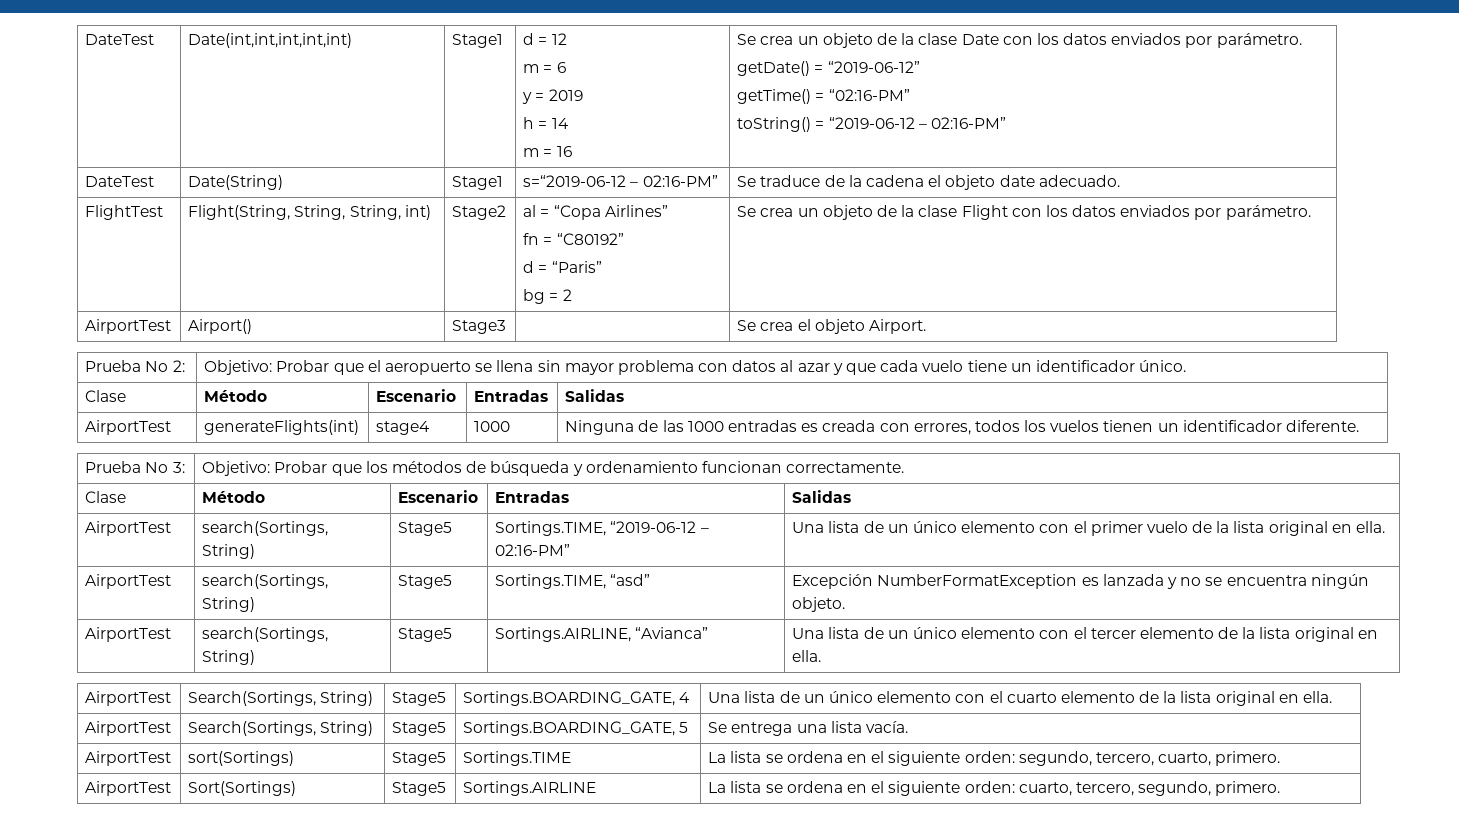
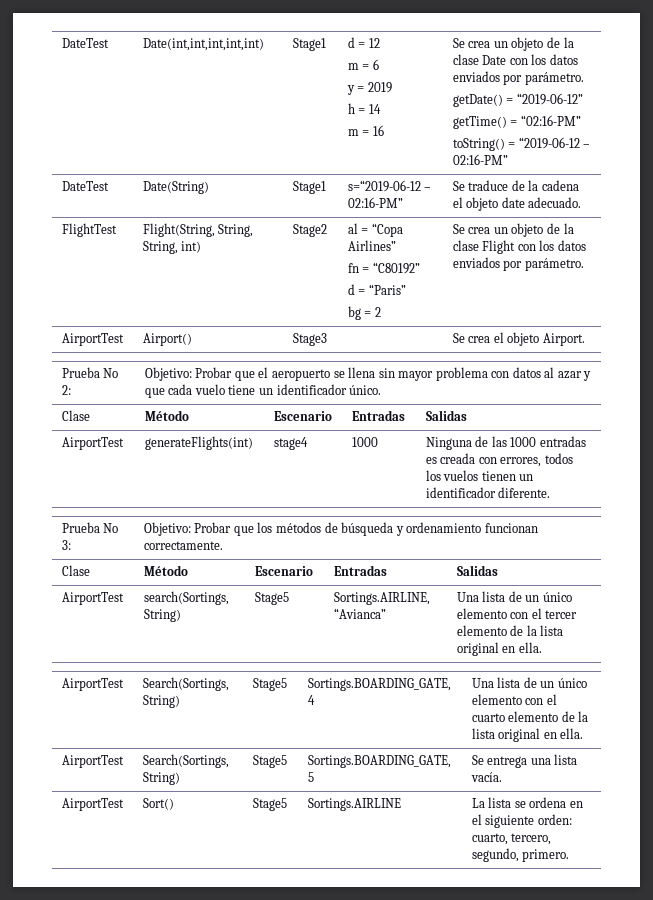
- AirportTest | search(Sortings, String) | Stage5 | Sortings.TIME, “2019-06-12 – 02:16-PM” | Una lista de un único elemento con el primer vuelo de la lista original en ella.
- AirportTest | search(Sortings, String) | Stage5 | Sortings.TIME, “asd” | Excepción NumberFormatException es lanzada y no se encuentra ningún objeto.
- AirportTest | sort(Sortings) | Stage5 | Sortings.TIME | La lista se ordena en el siguiente orden: segundo, tercero, cuarto, primero.
- AirportTest | Sort(Sortings) | Stage5 | Sortings.AIRLINE | La lista se ordena en el siguiente orden: cuarto, tercero, segundo, primero.
+ AirportTest | Sort() | Stage5 | Sortings.AIRLINE | La lista se ordena en el siguiente orden: cuarto, tercero, segundo, primero.

